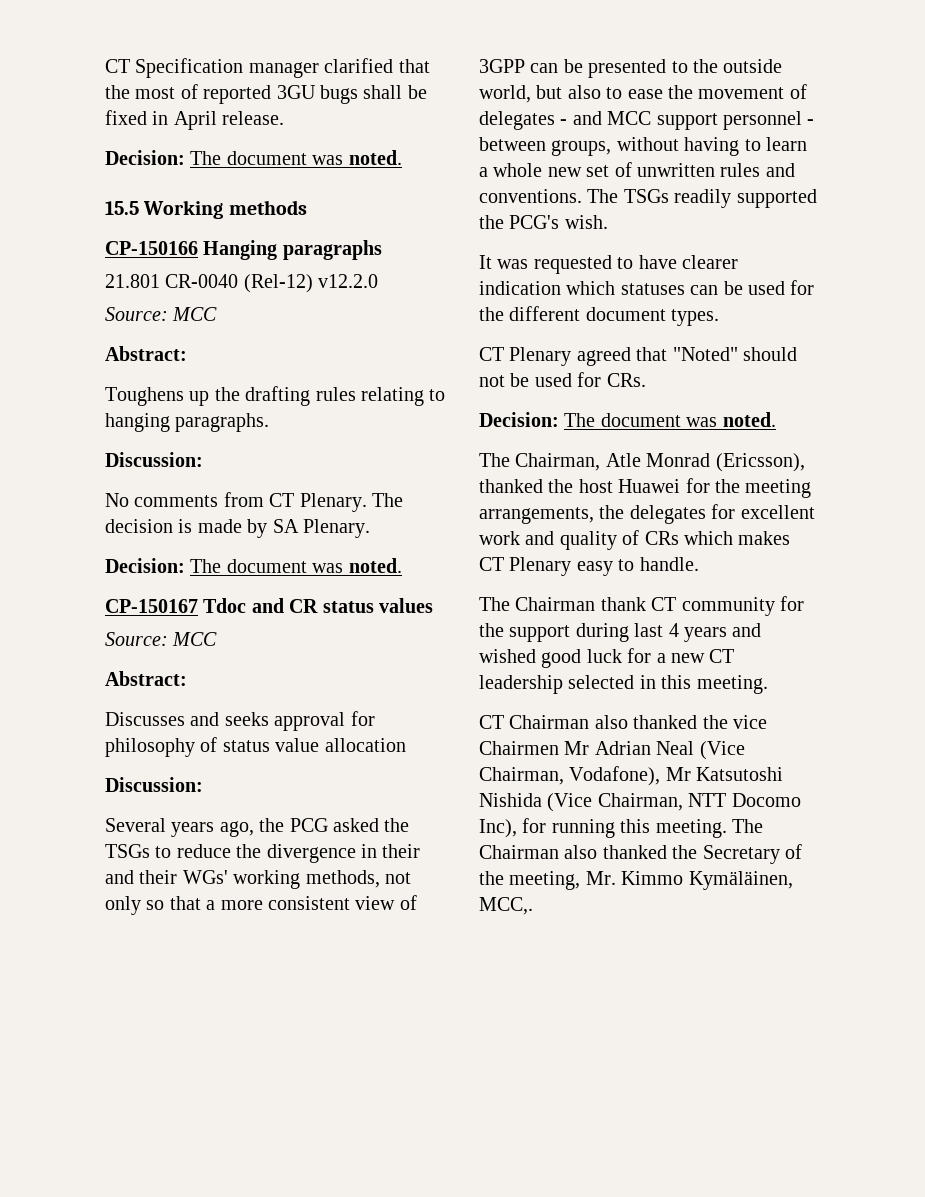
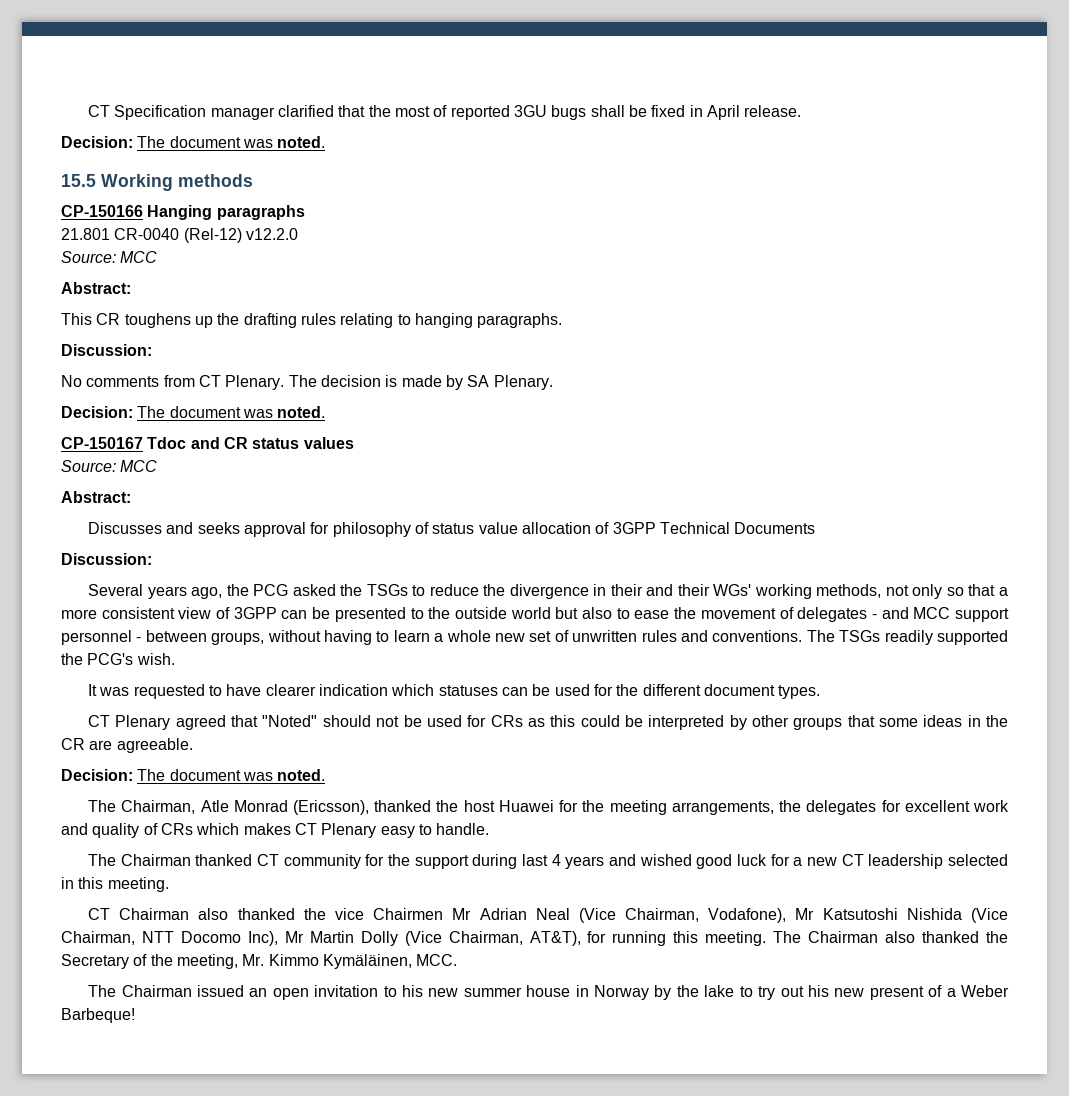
- Toughens up the drafting rules relating to hanging paragraphs.
+ This CR toughens up the drafting rules relating to hanging paragraphs.
- Discusses and seeks approval for philosophy of status value allocation
+ Discusses and seeks approval for philosophy of status value allocation of 3GPP Technical Documents
- Several years ago, the PCG asked the TSGs to reduce the divergence in their and their WGs' working methods, not only so that a more consistent view of 3GPP can be presented to the outside world, but also to ease the movement of delegates - and MCC support personnel - between groups, without having to learn a whole new set of unwritten rules and conventions.
+ Several years ago, the PCG asked the TSGs to reduce the divergence in their and their WGs' working methods, not only so that a more consistent view of 3GPP can be presented to the outside world but also to ease the movement of delegates - and MCC support personnel - between groups, without having to learn a whole new set of unwritten rules and conventions.
- CT Plenary agreed that "Noted" should not be used for CRs.
+ CT Plenary agreed that "Noted" should not be used for CRs as this could be interpreted by other groups that some ideas in the CR are agreeable.
- The Chairman thank CT community for the support during last 4 years and wished good luck for a new CT leadership selected in this meeting.
+ The Chairman thanked CT community for the support during last 4 years and wished good luck for a new CT leadership selected in this meeting.
- CT Chairman also thanked the vice Chairmen Mr Adrian Neal (Vice Chairman, Vodafone), Mr Katsutoshi Nishida (Vice Chairman, NTT Docomo Inc), for running this meeting.
+ CT Chairman also thanked the vice Chairmen Mr Adrian Neal (Vice Chairman, Vodafone), Mr Katsutoshi Nishida (Vice Chairman, NTT Docomo Inc), Mr Martin Dolly (Vice Chairman, AT&T), for running this meeting.
- The Chairman also thanked the Secretary of the meeting, Mr. Kimmo Kymäläinen, MCC,.
+ The Chairman also thanked the Secretary of the meeting, Mr. Kimmo Kymäläinen, MCC.
+ The Chairman issued an open invitation to his new summer house in Norway by the lake to try out his new present of a Weber Barbeque!

